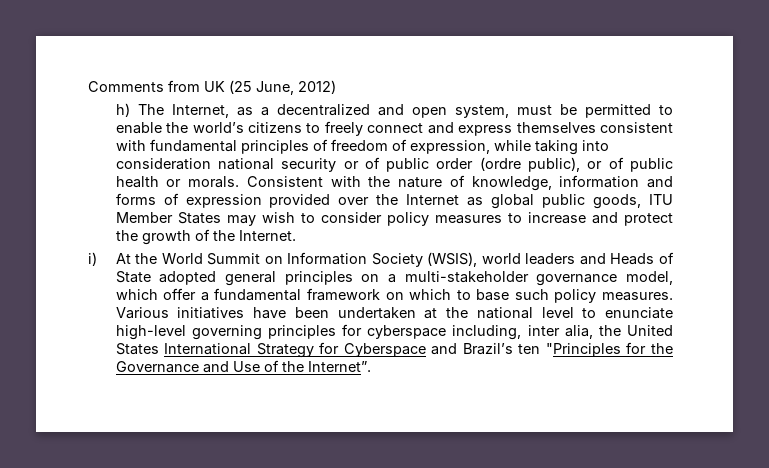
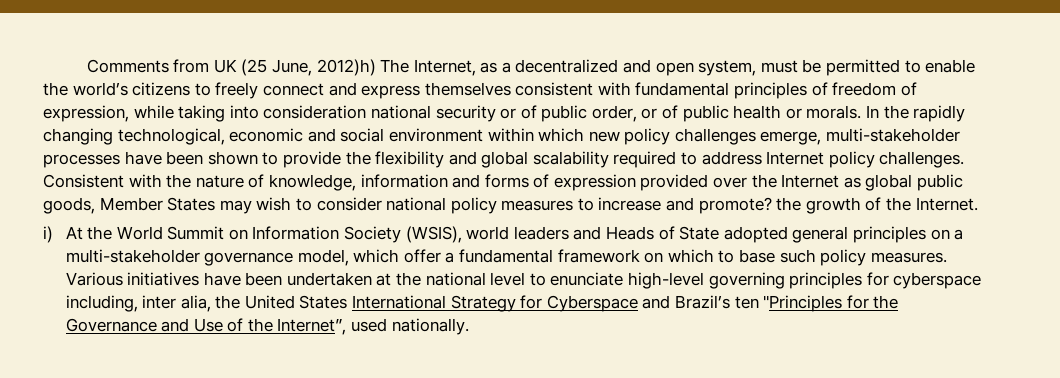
- Comments from UK (25 June, 2012)
- h) The Internet, as a decentralized and open system, must be permitted to enable the world’s citizens to freely connect and express themselves consistent with fundamental principles of freedom of expression, while taking into consideration national security or of public order (ordre public), or of public health or morals.
+ Comments from UK (25 June, 2012)h) The Internet, as a decentralized and open system, must be permitted to enable the world’s citizens to freely connect and express themselves consistent with fundamental principles of freedom of expression, while taking into consideration national security or of public order, or of public health or morals.
+ In the rapidly changing technological, economic and social environment within which new policy challenges emerge, multi-stakeholder processes have been shown to provide the flexibility and global scalability required to address Internet policy challenges.
- Consistent with the nature of knowledge, information and forms of expression provided over the Internet as global public goods, ITU Member States may wish to consider policy measures to increase and protect the growth of the Internet.
+ Consistent with the nature of knowledge, information and forms of expression provided over the Internet as global public goods, Member States may wish to consider national policy measures to increase and promote? the growth of the Internet.
- Various initiatives have been undertaken at the national level to enunciate high-level governing principles for cyberspace including, inter alia, the United States International Strategy for Cyberspace and Brazil’s ten "Principles for the Governance and Use of the Internet”.
+ Various initiatives have been undertaken at the national level to enunciate high-level governing principles for cyberspace including, inter alia, the United States International Strategy for Cyberspace and Brazil’s ten "Principles for the Governance and Use of the Internet”, used nationally.

